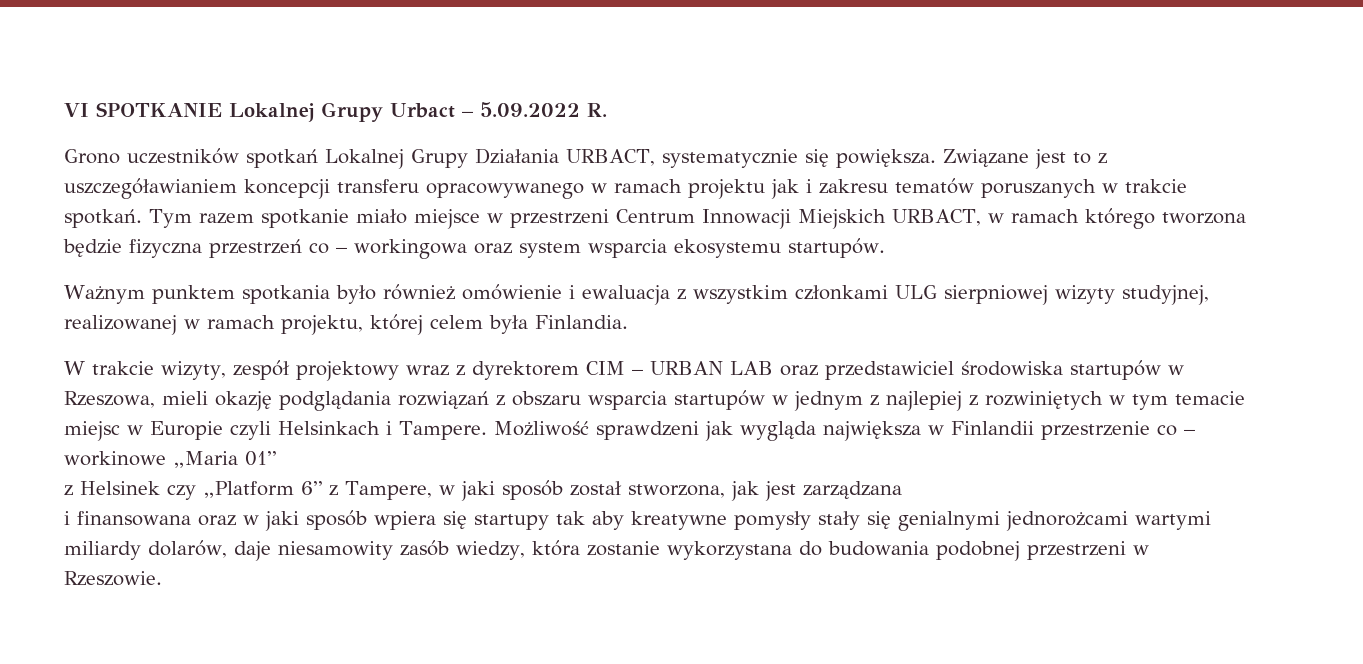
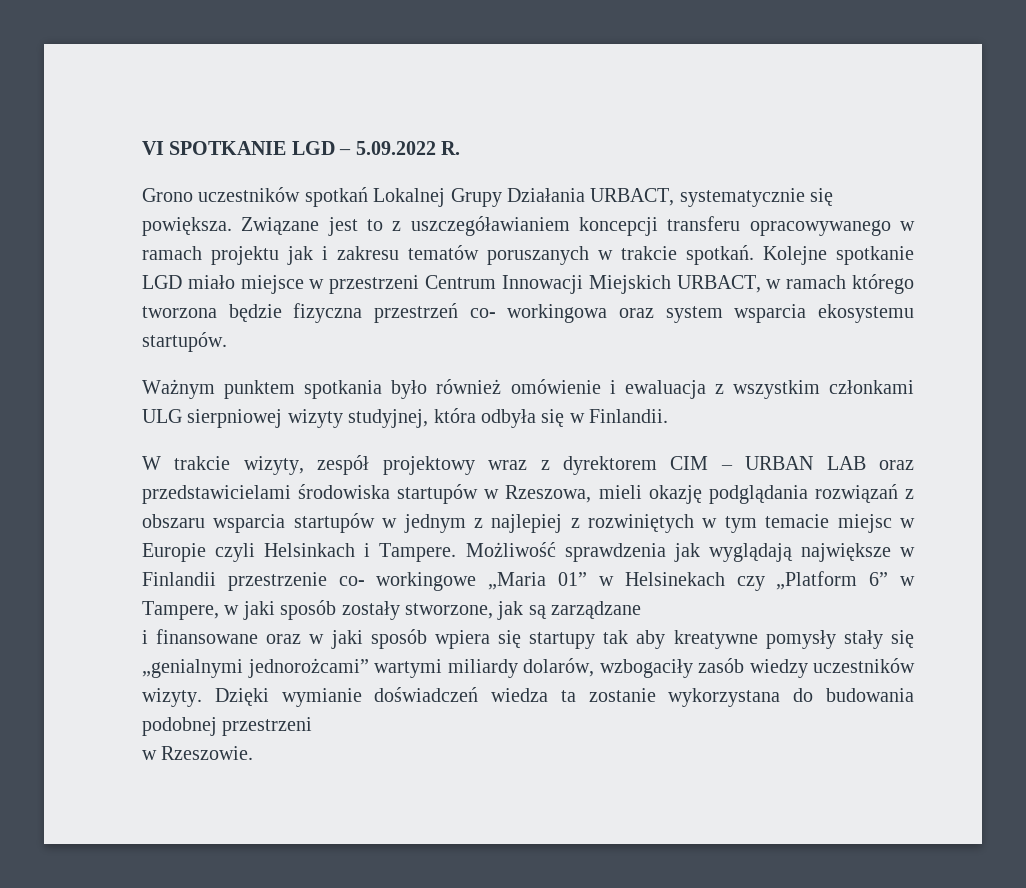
- VI SPOTKANIE Lokalnej Grupy Urbact – 5.09.2022 R.
+ VI SPOTKANIE LGD – 5.09.2022 R.
- Tym razem spotkanie miało miejsce w przestrzeni Centrum Innowacji Miejskich URBACT, w ramach którego tworzona będzie fizyczna przestrzeń co – workingowa oraz system wsparcia ekosystemu startupów.
+ Kolejne spotkanie LGD miało miejsce w przestrzeni Centrum Innowacji Miejskich URBACT, w ramach którego tworzona będzie fizyczna przestrzeń co- workingowa oraz system wsparcia ekosystemu startupów.
- Ważnym punktem spotkania było również omówienie i ewaluacja z wszystkim członkami ULG sierpniowej wizyty studyjnej, realizowanej w ramach projektu, której celem była Finlandia.
+ Ważnym punktem spotkania było również omówienie i ewaluacja z wszystkim członkami ULG sierpniowej wizyty studyjnej, która odbyła się w Finlandii.
- W trakcie wizyty, zespół projektowy wraz z dyrektorem CIM – URBAN LAB oraz przedstawiciel środowiska startupów w Rzeszowa, mieli okazję podglądania rozwiązań z obszaru wsparcia startupów w jednym z najlepiej z rozwiniętych w tym temacie miejsc w Europie czyli Helsinkach i Tampere.
+ W trakcie wizyty, zespół projektowy wraz z dyrektorem CIM – URBAN LAB oraz przedstawicielami środowiska startupów w Rzeszowa, mieli okazję podglądania rozwiązań z obszaru wsparcia startupów w jednym z najlepiej z rozwiniętych w tym temacie miejsc w Europie czyli Helsinkach i Tampere.
- Możliwość sprawdzeni jak wygląda największa w Finlandii przestrzenie co – workinowe „Maria 01”
- z Helsinek czy „Platform 6” z Tampere, w jaki sposób został stworzona, jak jest zarządzana
- i finansowana oraz w jaki sposób wpiera się startupy tak aby kreatywne pomysły stały się genialnymi jednorożcami wartymi miliardy dolarów, daje niesamowity zasób wiedzy, która zostanie wykorzystana do budowania podobnej przestrzeni w Rzeszowie.
+ Możliwość sprawdzenia jak wyglądają największe w Finlandii przestrzenie co- workingowe „Maria 01” w Helsinekach czy „Platform 6” w Tampere, w jaki sposób zostały stworzone, jak są zarządzane
+ i finansowane oraz w jaki sposób wpiera się startupy tak aby kreatywne pomysły stały się „genialnymi jednorożcami” wartymi miliardy dolarów, wzbogaciły zasób wiedzy uczestników wizyty. Dzięki wymianie doświadczeń wiedza ta zostanie wykorzystana do budowania podobnej przestrzeni
+ w Rzeszowie.

